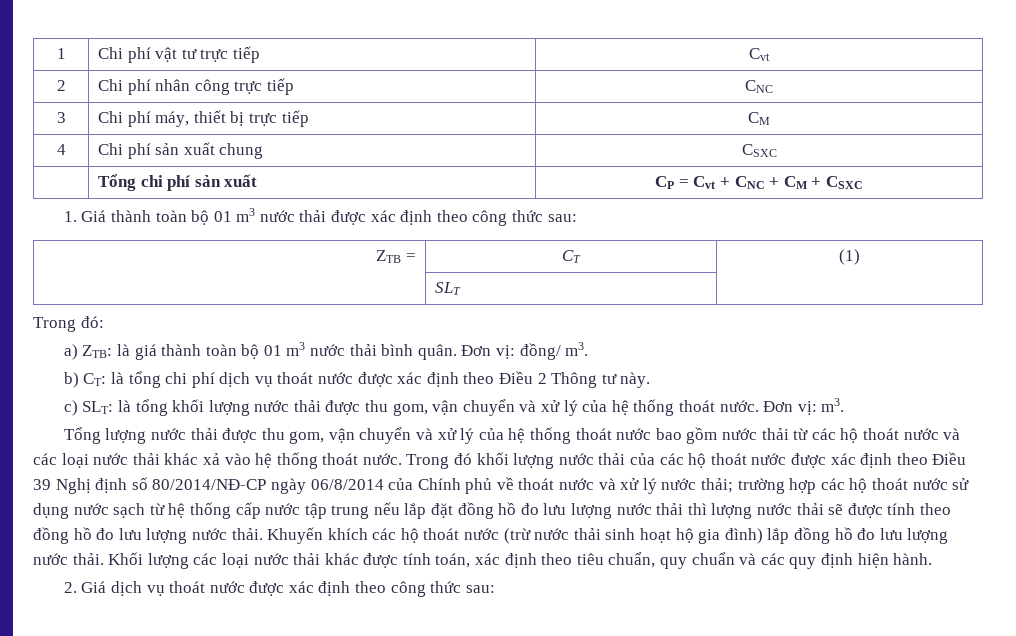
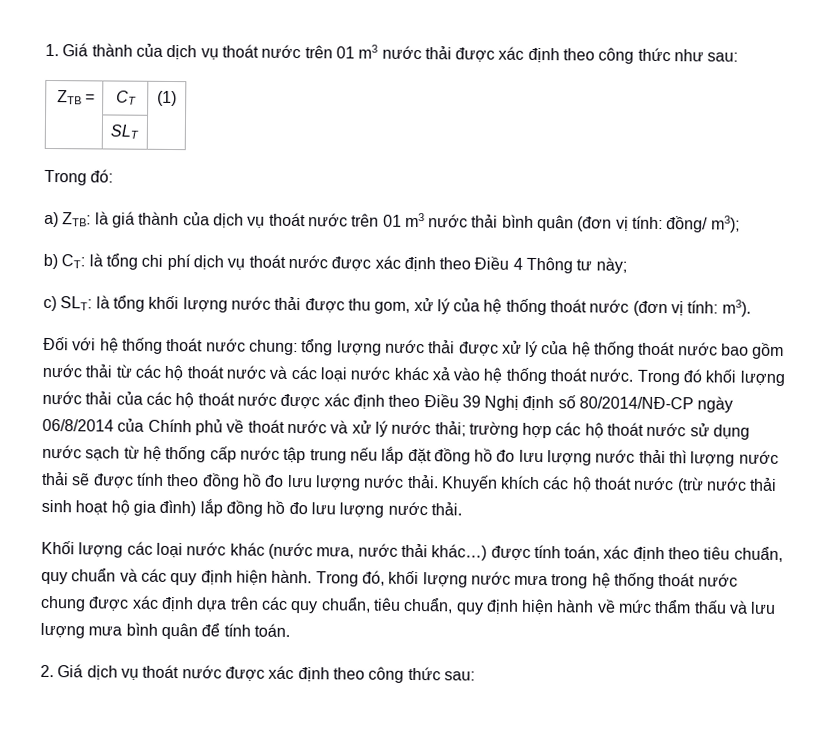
- 1 | Chi phí vật tư trực tiếp | Cvt
- 2 | Chi phí nhân công trực tiếp | CNC
- 3 | Chi phí máy, thiết bị trực tiếp | CM
- 4 | Chi phí sản xuất chung | CSXC
- | Tổng chi phí sản xuất | CP = Cvt + CNC + CM + CSXC
- 1. Giá thành toàn bộ 01 m3 nước thải được xác định theo công thức sau:
+ 1. Giá thành của dịch vụ thoát nước trên 01 m3 nước thải được xác định theo công thức như sau:
- a) ZTB: là giá thành toàn bộ 01 m3 nước thải bình quân. Đơn vị: đồng/ m3.
+ a) ZTB: là giá thành của dịch vụ thoát nước trên 01 m3 nước thải bình quân (đơn vị tính: đồng/ m3);
- b) CT: là tổng chi phí dịch vụ thoát nước được xác định theo Điều 2 Thông tư này.
+ b) CT: là tổng chi phí dịch vụ thoát nước được xác định theo Điều 4 Thông tư này;
- c) SLT: là tổng khối lượng nước thải được thu gom, vận chuyển và xử lý của hệ thống thoát nước. Đơn vị: m3.
- Tổng lượng nước thải được thu gom, vận chuyển và xử lý của hệ thống thoát nước bao gồm nước thải từ các hộ thoát nước và các loại nước thải khác xả vào hệ thống thoát nước.
+ c) SLT: là tổng khối lượng nước thải được thu gom, xử lý của hệ thống thoát nước (đơn vị tính: m3).
+ Đối với hệ thống thoát nước chung: tổng lượng nước thải được xử lý của hệ thống thoát nước bao gồm nước thải từ các hộ thoát nước và các loại nước khác xả vào hệ thống thoát nước.
- Khuyến khích các hộ thoát nước (trừ nước thải sinh hoạt hộ gia đình) lắp đồng hồ đo lưu lượng nước thải. Khối lượng các loại nước thải khác được tính toán, xác định theo tiêu chuẩn, quy chuẩn và các quy định hiện hành.
+ Khuyến khích các hộ thoát nước (trừ nước thải sinh hoạt hộ gia đình) lắp đồng hồ đo lưu lượng nước thải.
+ Khối lượng các loại nước khác (nước mưa, nước thải khác…) được tính toán, xác định theo tiêu chuẩn, quy chuẩn và các quy định hiện hành. Trong đó, khối lượng nước mưa trong hệ thống thoát nước chung được xác định dựa trên các quy chuẩn, tiêu chuẩn, quy định hiện hành về mức thẩm thấu và lưu lượng mưa bình quân để tính toán.

